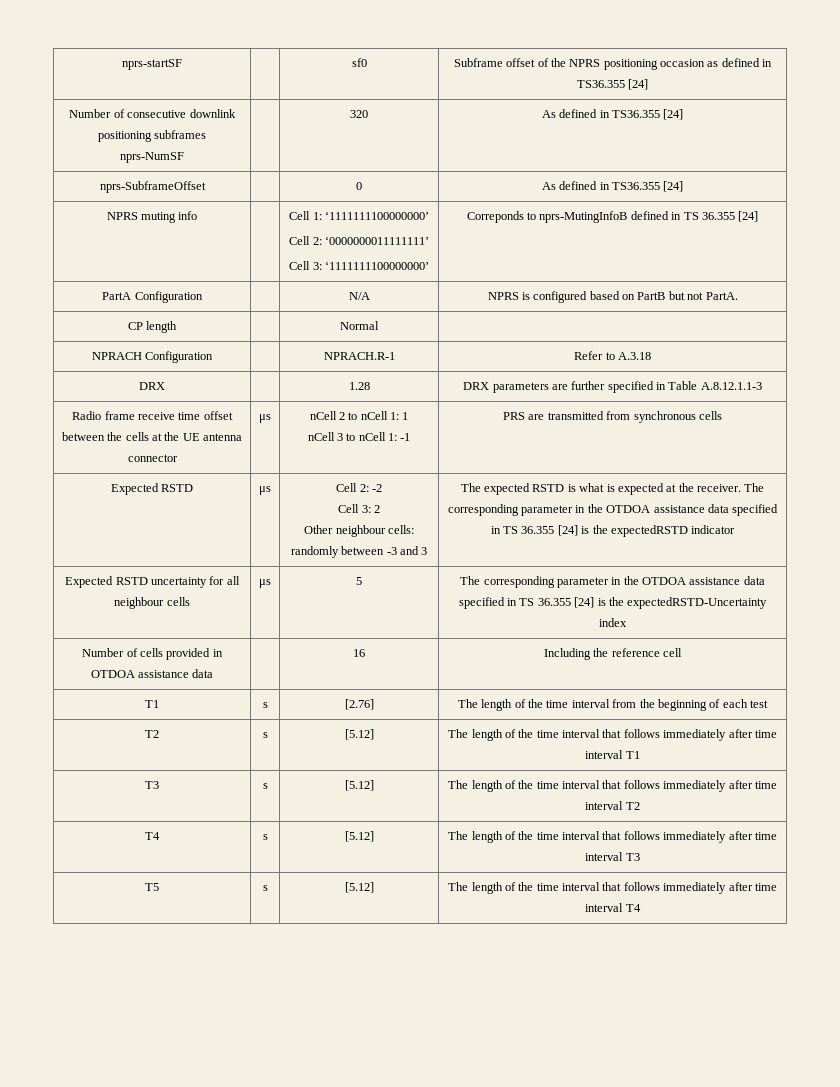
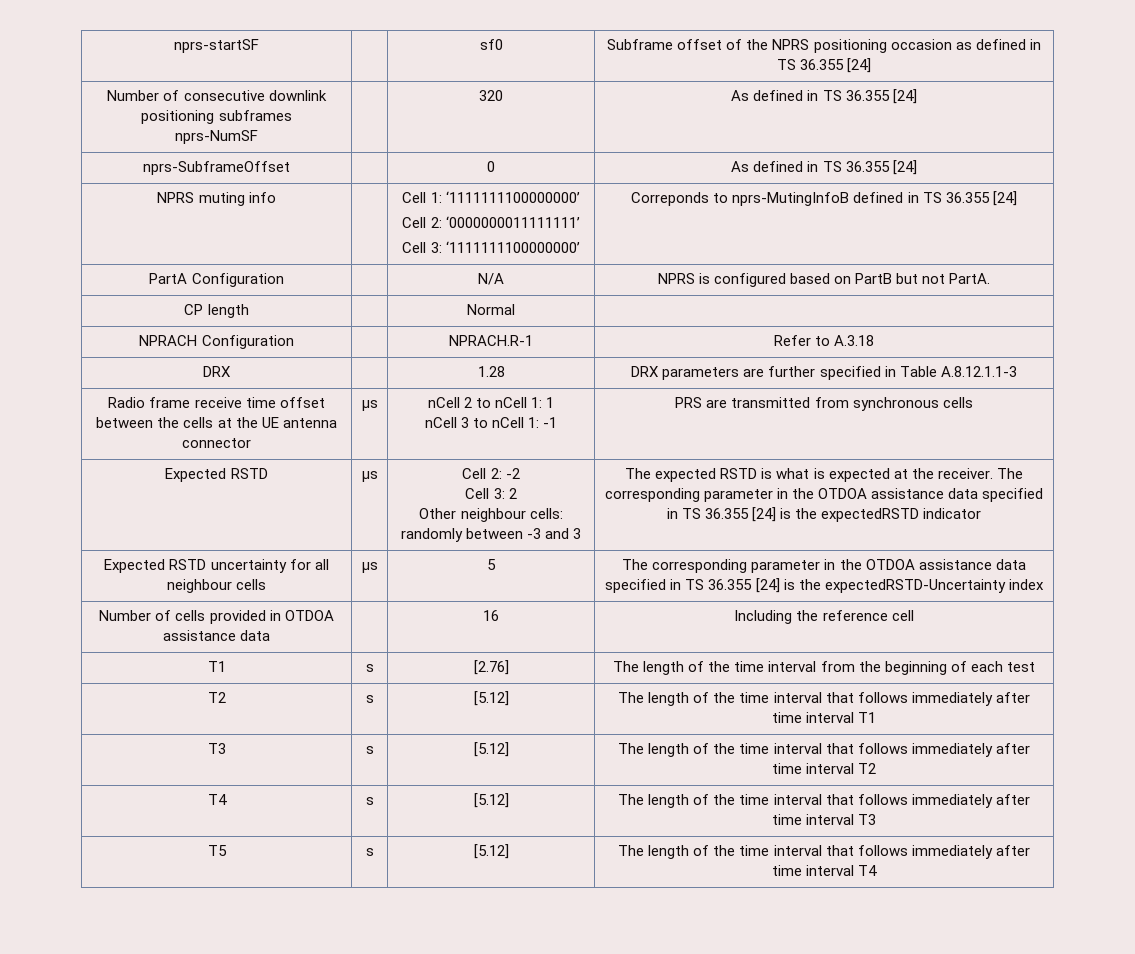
- nprs-startSF | | sf0 | Subframe offset of the NPRS positioning occasion as defined in TS36.355 [24]
+ nprs-startSF | | sf0 | Subframe offset of the NPRS positioning occasion as defined in TS 36.355 [24]
  Number of consecutive downlink positioning subframes
- nprs-NumSF | | 320 | As defined in TS36.355 [24]
+ nprs-NumSF | | 320 | As defined in TS 36.355 [24]
- nprs-SubframeOffset | | 0 | As defined in TS36.355 [24]
+ nprs-SubframeOffset | | 0 | As defined in TS 36.355 [24]

